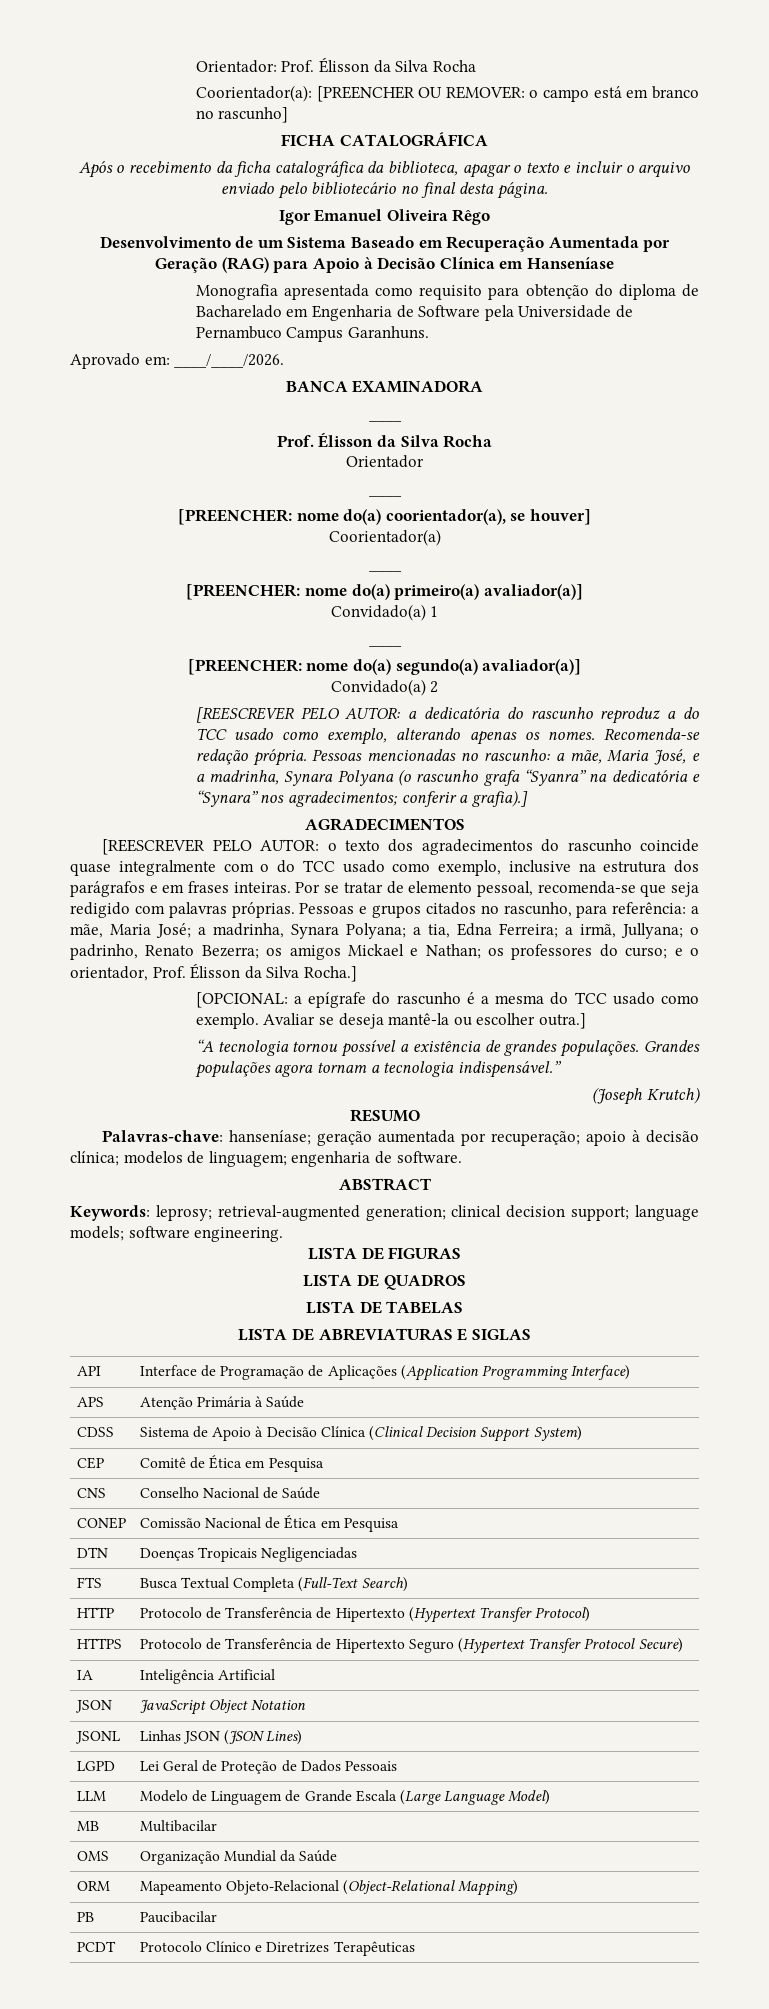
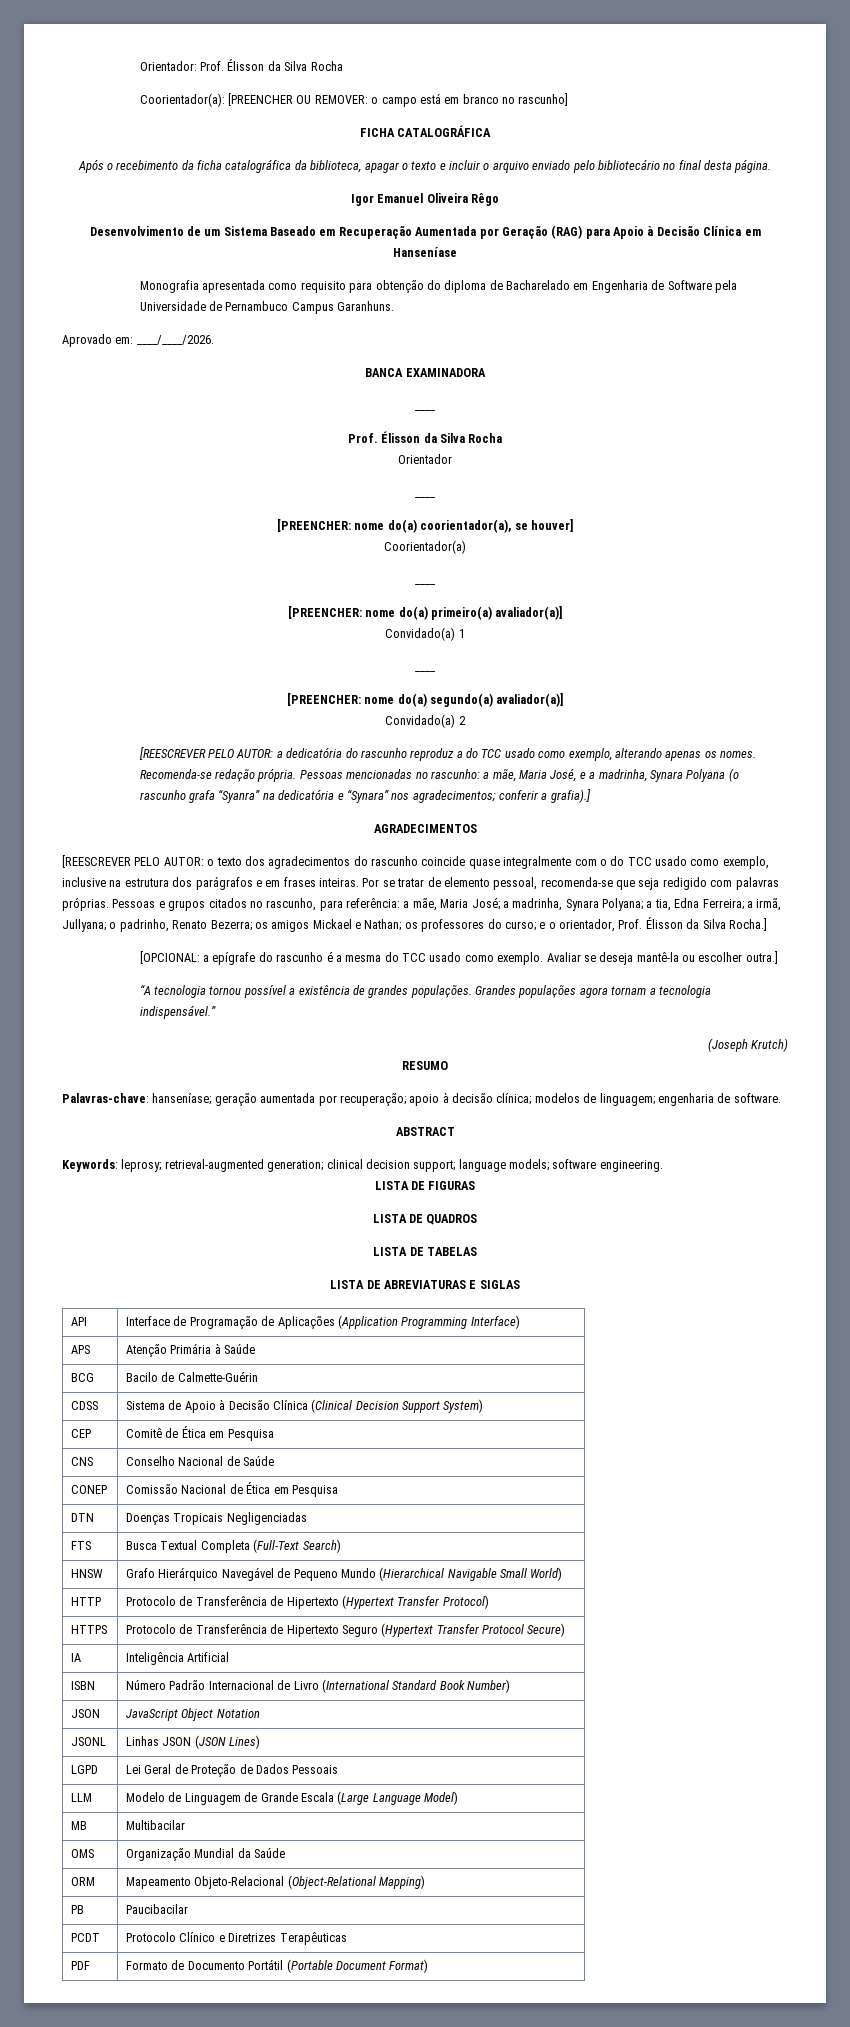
+ BCG | Bacilo de Calmette-Guérin
+ HNSW | Grafo Hierárquico Navegável de Pequeno Mundo (Hierarchical Navigable Small World)
+ ISBN | Número Padrão Internacional de Livro (International Standard Book Number)
+ PDF | Formato de Documento Portátil (Portable Document Format)

